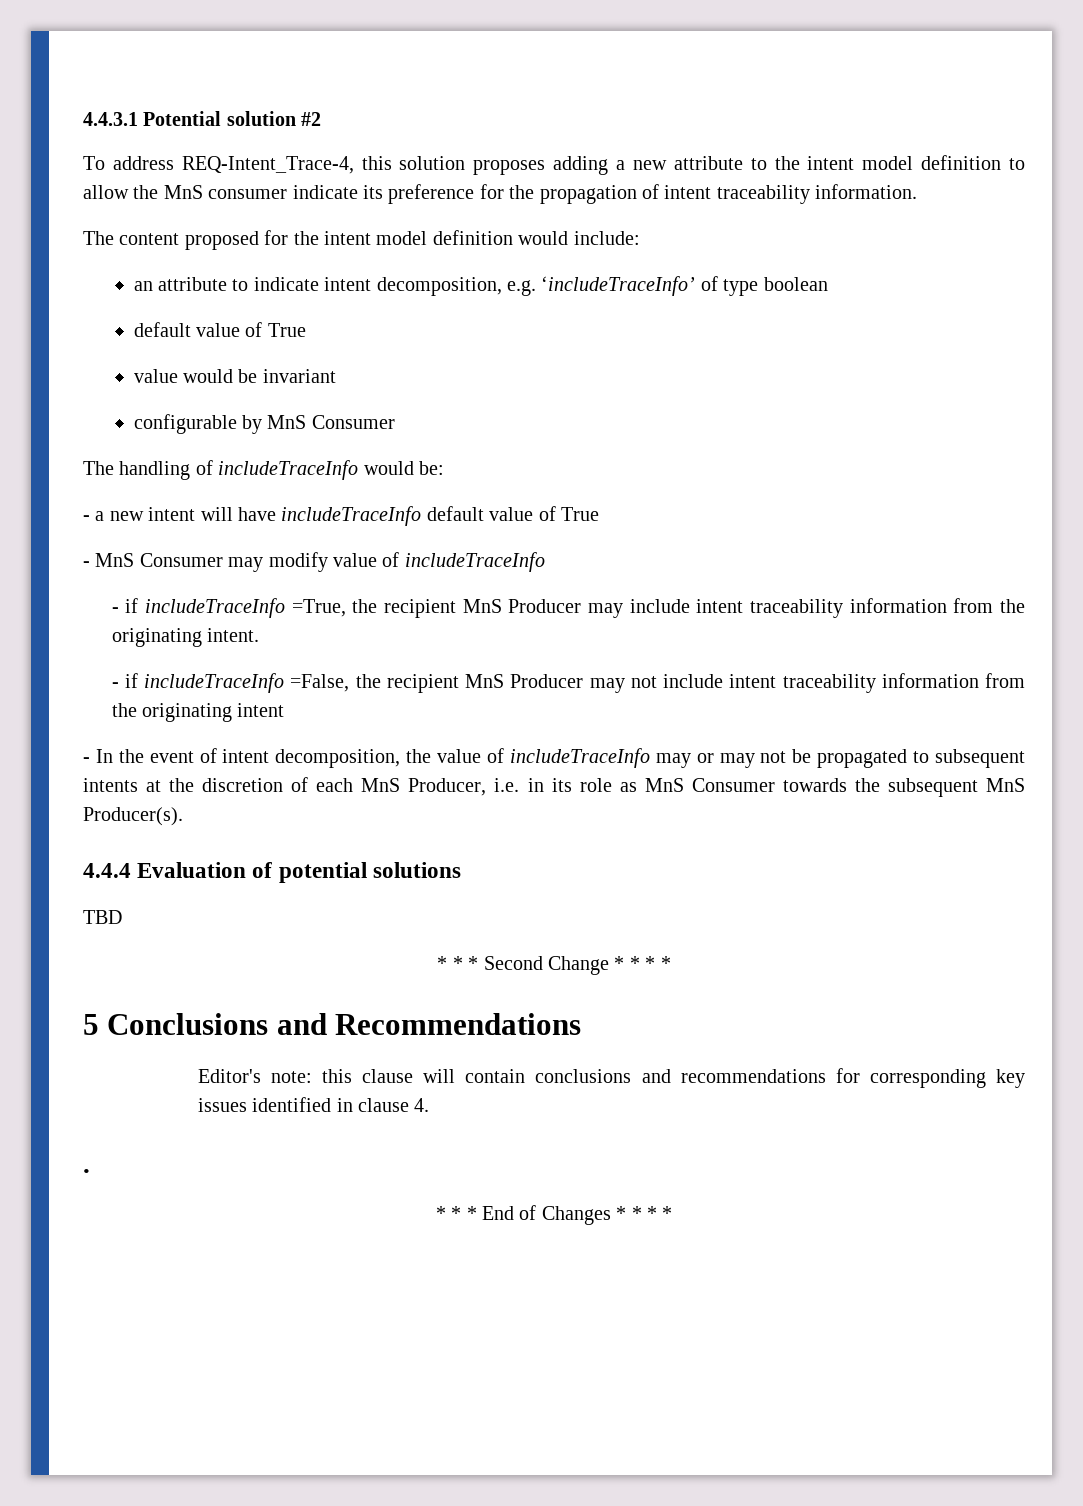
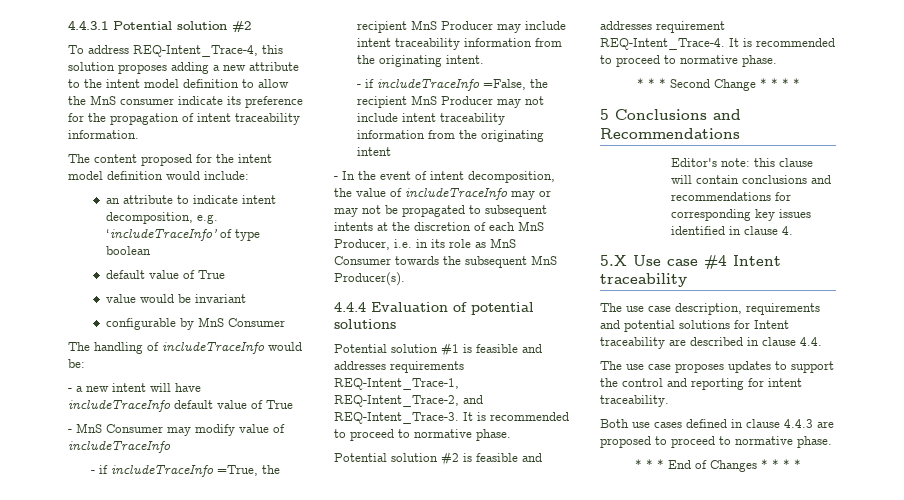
- TBD
+ Potential solution #1 is feasible and addresses requirements REQ-Intent_Trace-1, REQ-Intent_Trace-2, and REQ-Intent_Trace-3. It is recommended to proceed to normative phase.
+ Potential solution #2 is feasible and addresses requirement REQ-Intent_Trace-4. It is recommended to proceed to normative phase.
- .
+ 5.X Use case #4 Intent traceability
+ The use case description, requirements and potential solutions for Intent traceability are described in clause 4.4.
+ The use case proposes updates to support the control and reporting for intent traceability.
+ Both use cases defined in clause 4.4.3 are proposed to proceed to normative phase.

